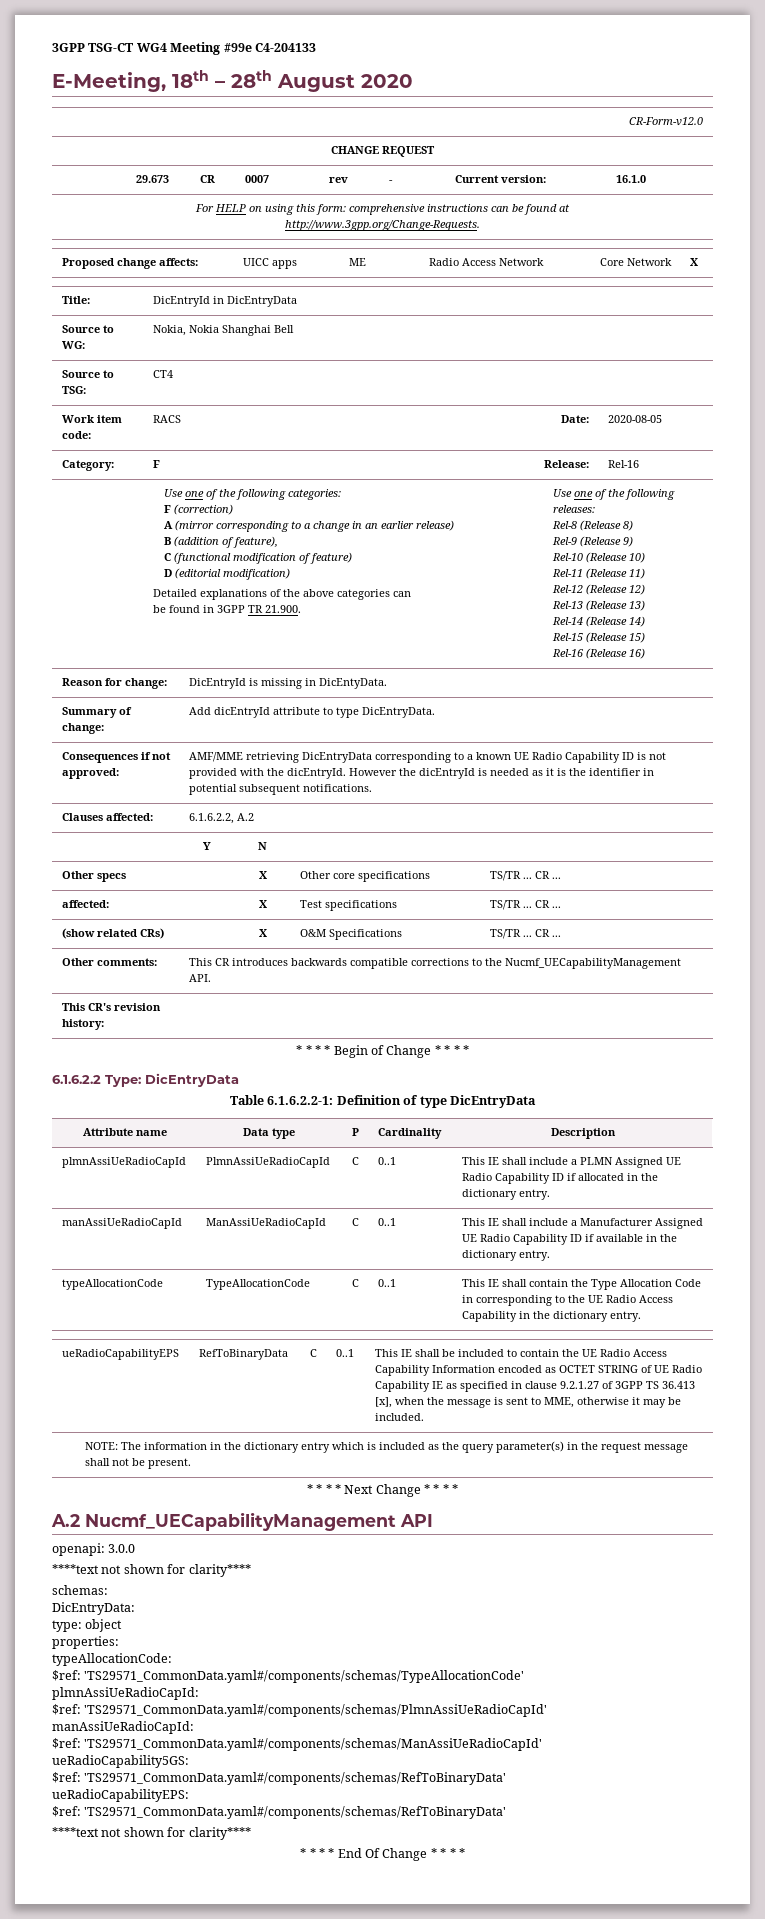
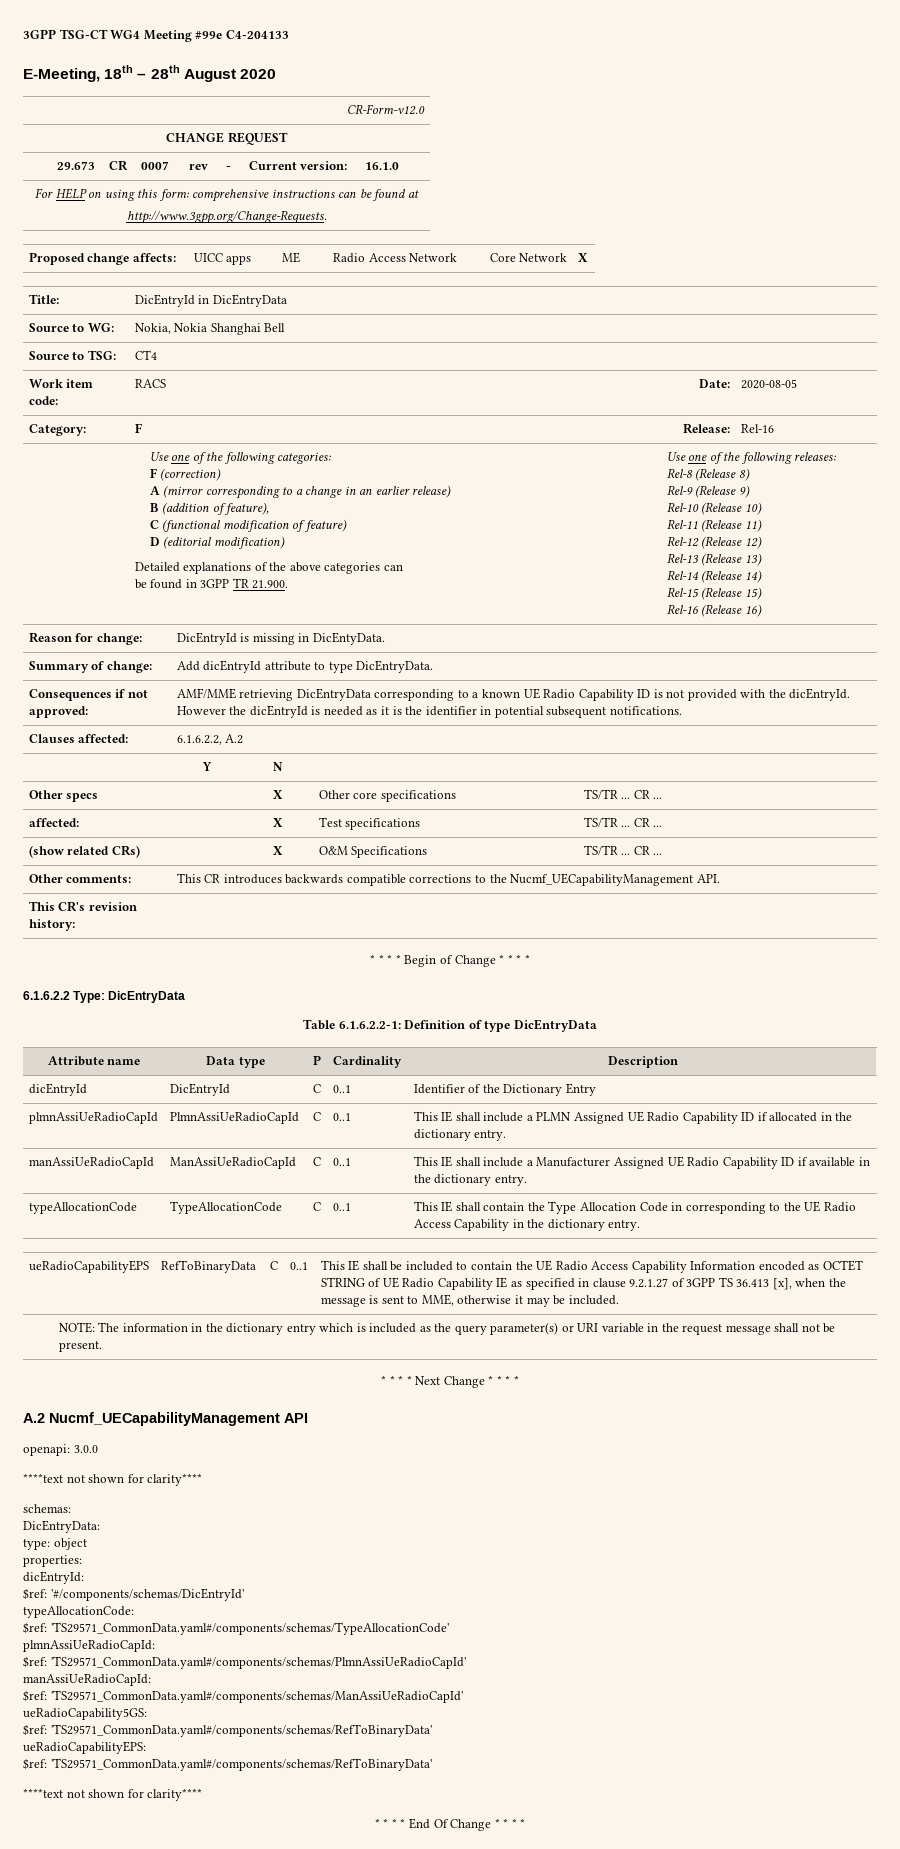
+ dicEntryId | DicEntryId | C | 0..1 | Identifier of the Dictionary Entry
- NOTE: The information in the dictionary entry which is included as the query parameter(s) in the request message shall not be present.
+ NOTE: The information in the dictionary entry which is included as the query parameter(s) or URI variable in the request message shall not be present.
+ dicEntryId:
+ $ref: '#/components/schemas/DicEntryId'

